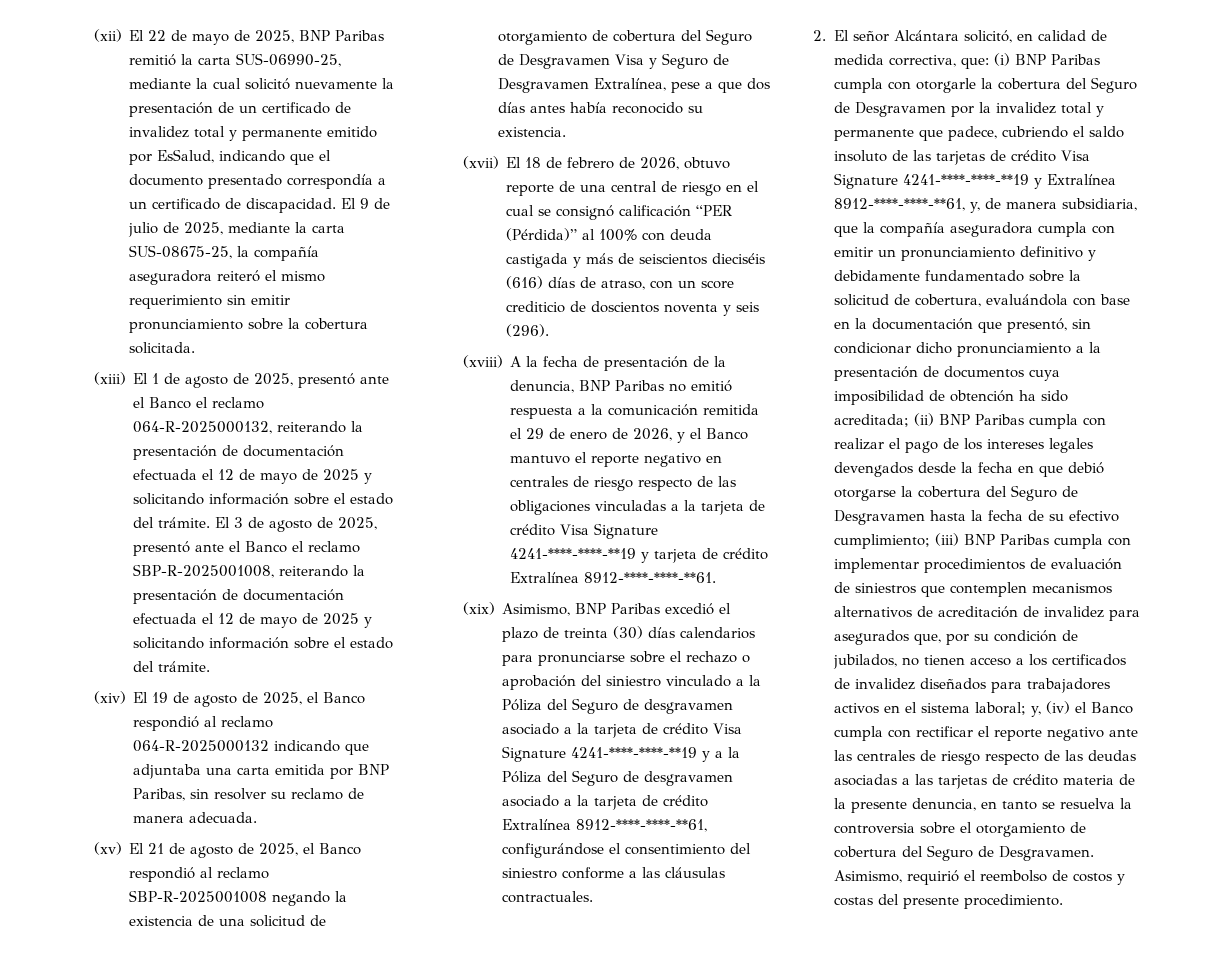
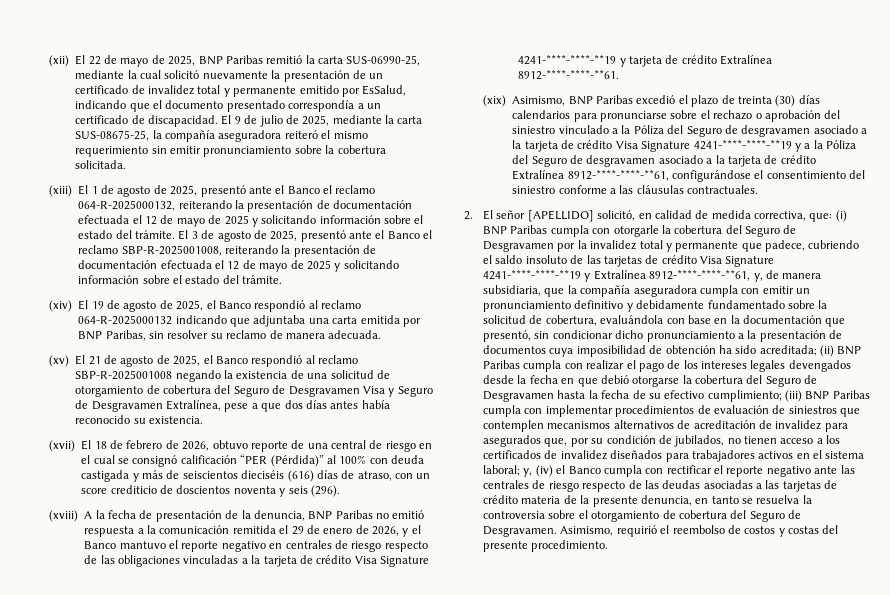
- 2. El señor Alcántara solicitó, en calidad de medida correctiva, que:
+ 2. El señor [APELLIDO] solicitó, en calidad de medida correctiva, que:

